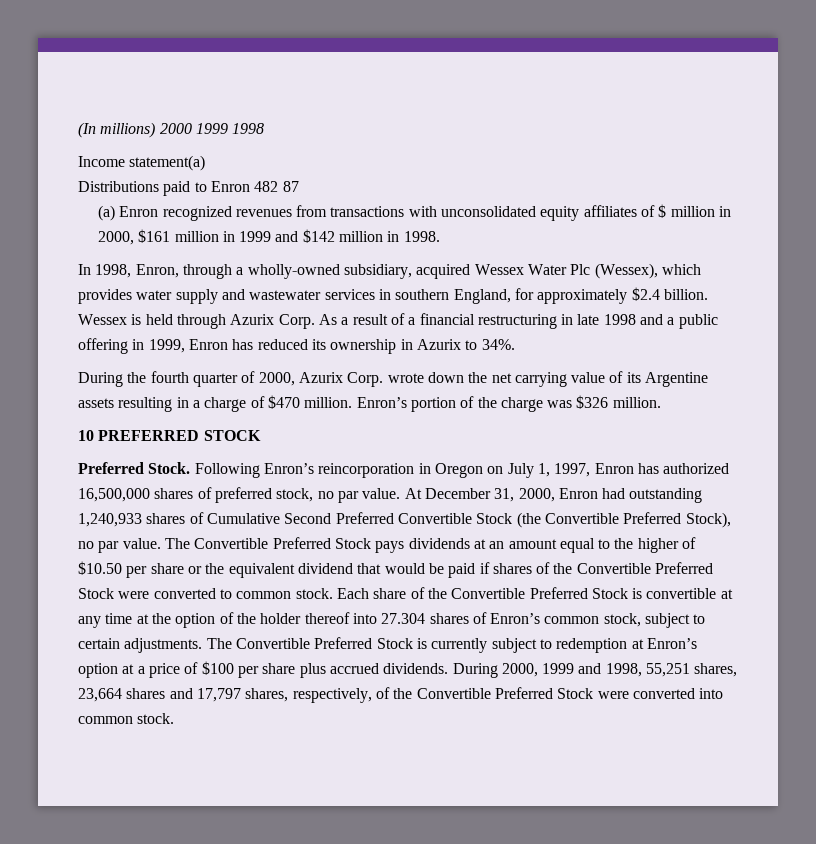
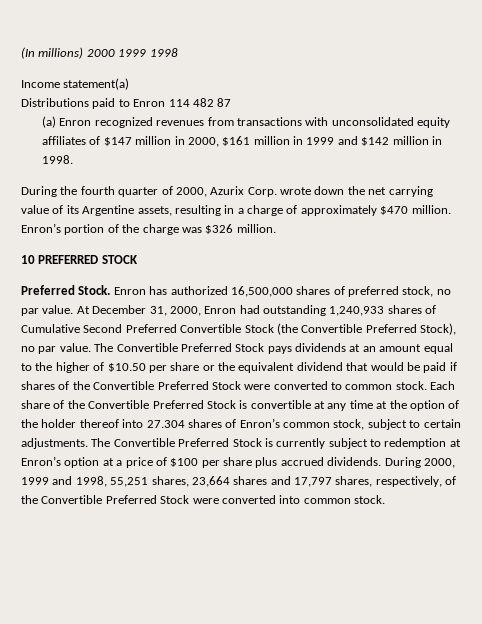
- Distributions paid to Enron 482 87
+ Distributions paid to Enron 114 482 87
- (a) Enron recognized revenues from transactions with unconsolidated equity affiliates of $ million in 2000, $161 million in 1999 and $142 million in 1998.
+ (a) Enron recognized revenues from transactions with unconsolidated equity affiliates of $147 million in 2000, $161 million in 1999 and $142 million in 1998.
- In 1998, Enron, through a wholly-owned subsidiary, acquired Wessex Water Plc (Wessex), which provides water supply and wastewater services in southern England, for approximately $2.4 billion. Wessex is held through Azurix Corp. As a result of a financial restructuring in late 1998 and a public offering in 1999, Enron has reduced its ownership in Azurix to 34%.
- During the fourth quarter of 2000, Azurix Corp. wrote down the net carrying value of its Argentine assets resulting in a charge of $470 million.
+ During the fourth quarter of 2000, Azurix Corp. wrote down the net carrying value of its Argentine assets, resulting in a charge of approximately $470 million.
- Following Enron’s reincorporation in Oregon on July 1, 1997, Enron has authorized 16,500,000 shares of preferred stock, no par value.
+ Enron has authorized 16,500,000 shares of preferred stock, no par value.

